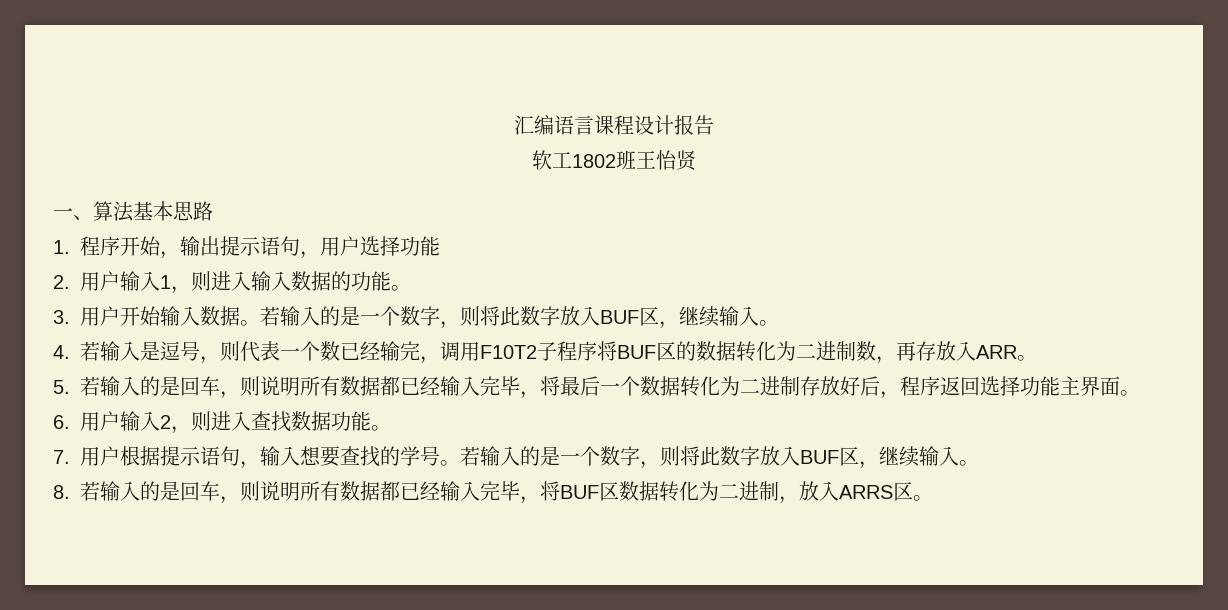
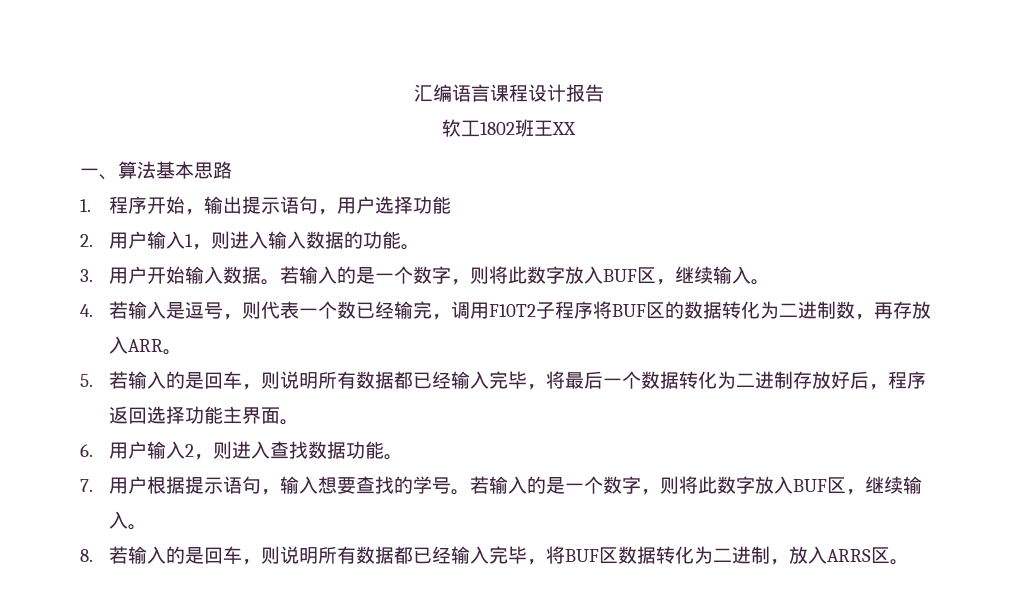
- 软工1802班王怡贤
+ 软工1802班王XX

